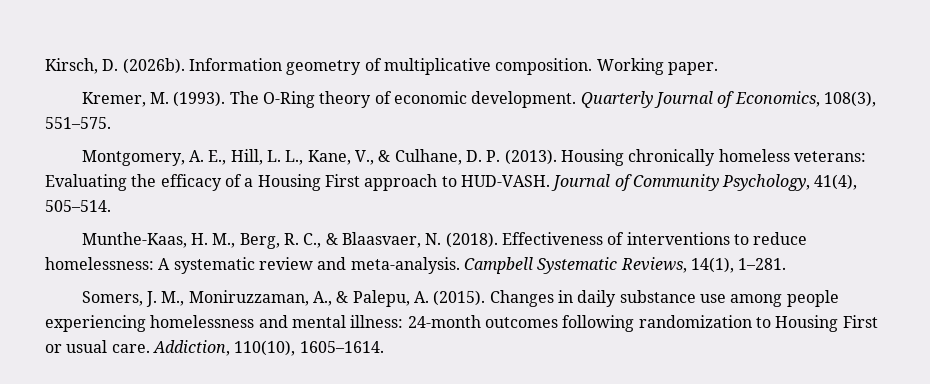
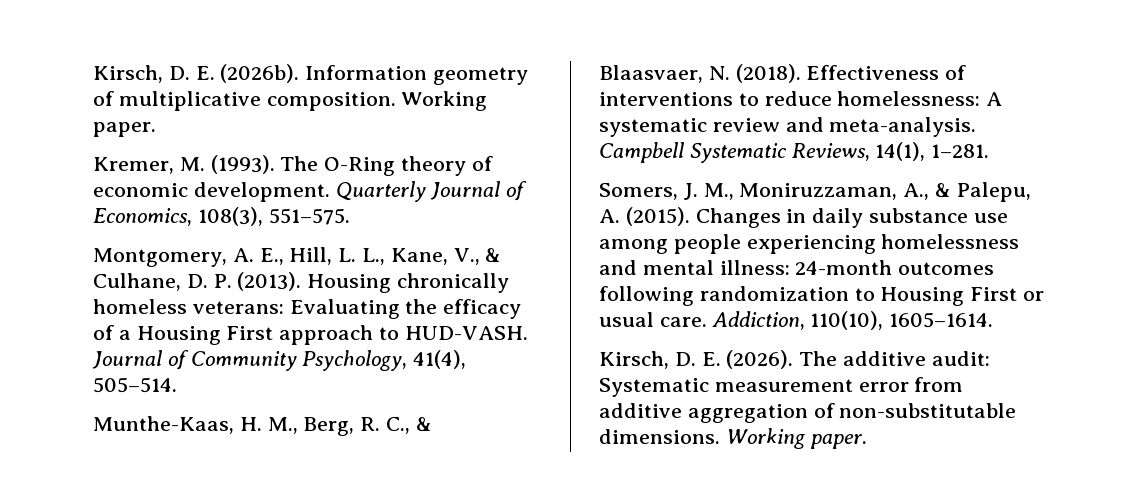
- Kirsch, D. (2026b).
+ Kirsch, D. E. (2026b).
+ Kirsch, D. E. (2026). The additive audit: Systematic measurement error from additive aggregation of non-substitutable dimensions. Working paper.

